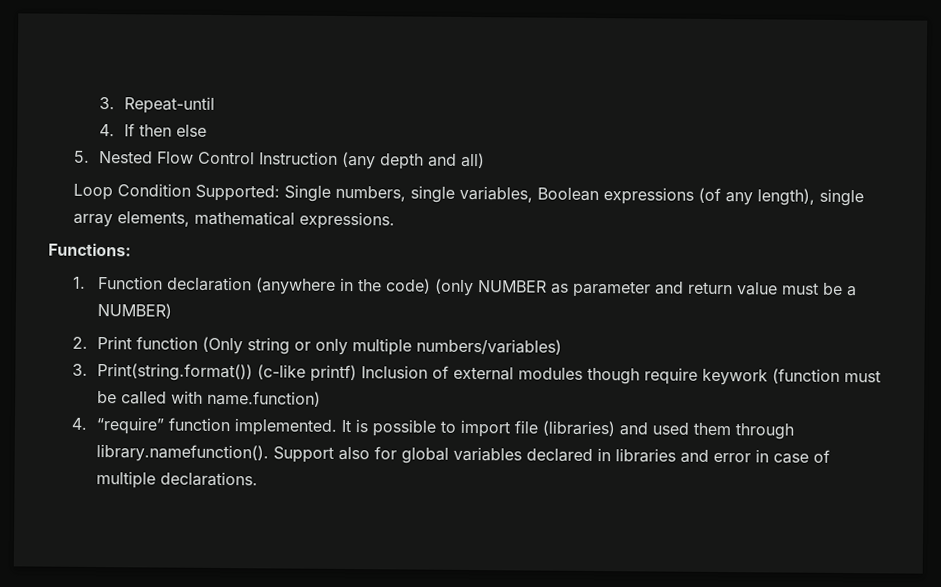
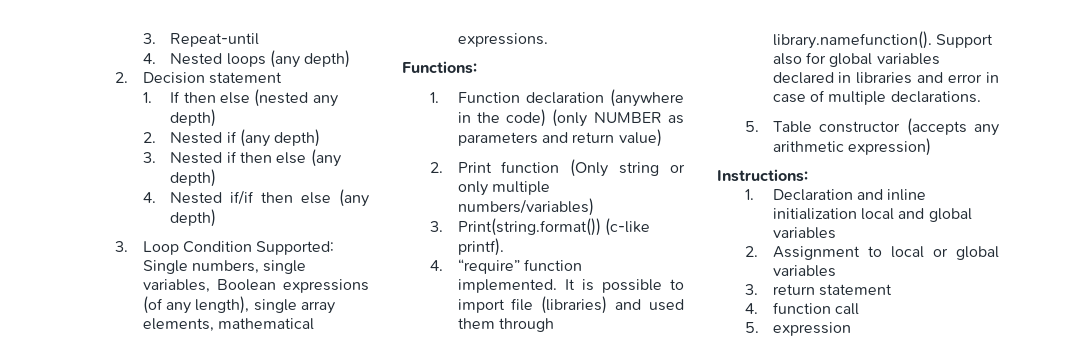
- 4. If then else
- 5. Nested Flow Control Instruction (any depth and all)
- Loop Condition Supported: Single numbers, single variables, Boolean expressions (of any length), single array elements, mathematical expressions.
+ 4. Nested loops (any depth)
+ 2. Decision statement
+ 1. If then else (nested any depth)
+ 2. Nested if (any depth)
+ 3. Nested if then else (any depth)
+ 4. Nested if/if then else (any depth)
+ 3. Loop Condition Supported: Single numbers, single variables, Boolean expressions (of any length), single array elements, mathematical expressions.
- 1. Function declaration (anywhere in the code) (only NUMBER as parameter and return value must be a NUMBER)
+ 1. Function declaration (anywhere in the code) (only NUMBER as parameters and return value)
- 3. Print(string.format()) (c-like printf) Inclusion of external modules though require keywork (function must be called with name.function)
+ 3. Print(string.format()) (c-like printf).
+ 5. Table constructor (accepts any arithmetic expression)
+ Instructions:
+ 1. Declaration and inline initialization local and global variables
+ 2. Assignment to local or global variables
+ 3. return statement
+ 4. function call
+ 5. expression

